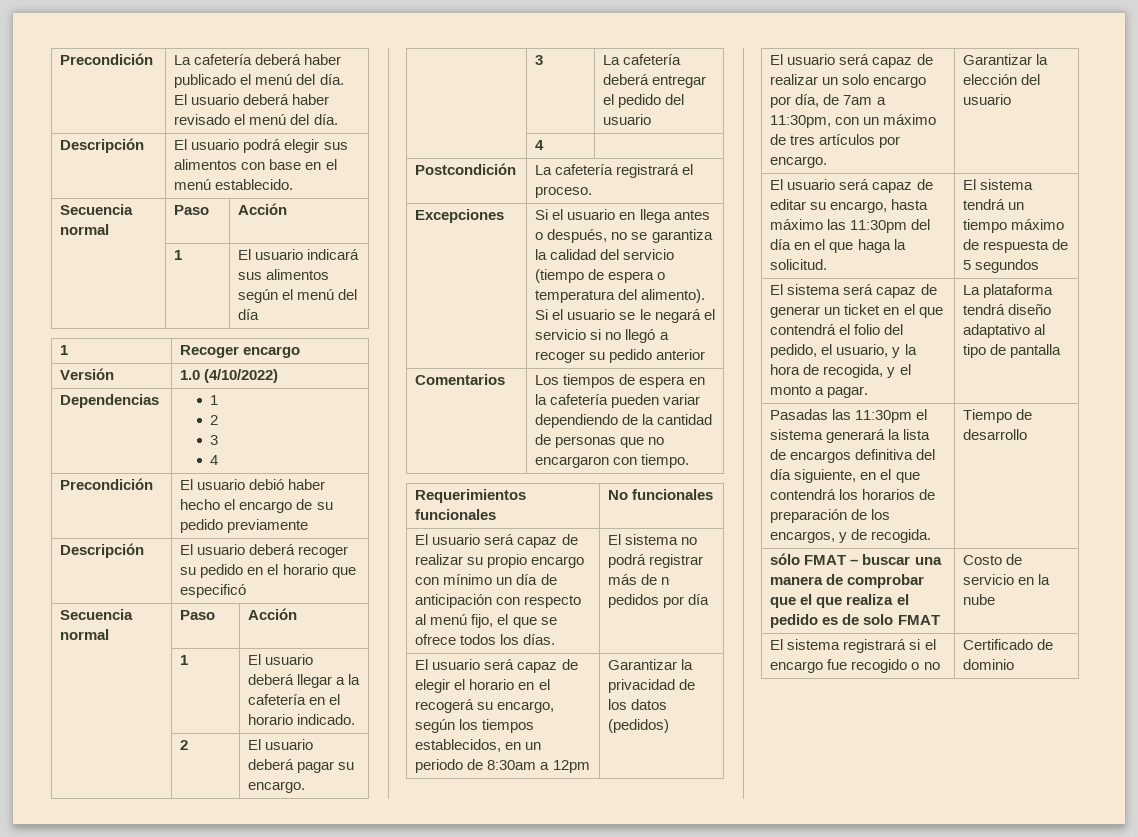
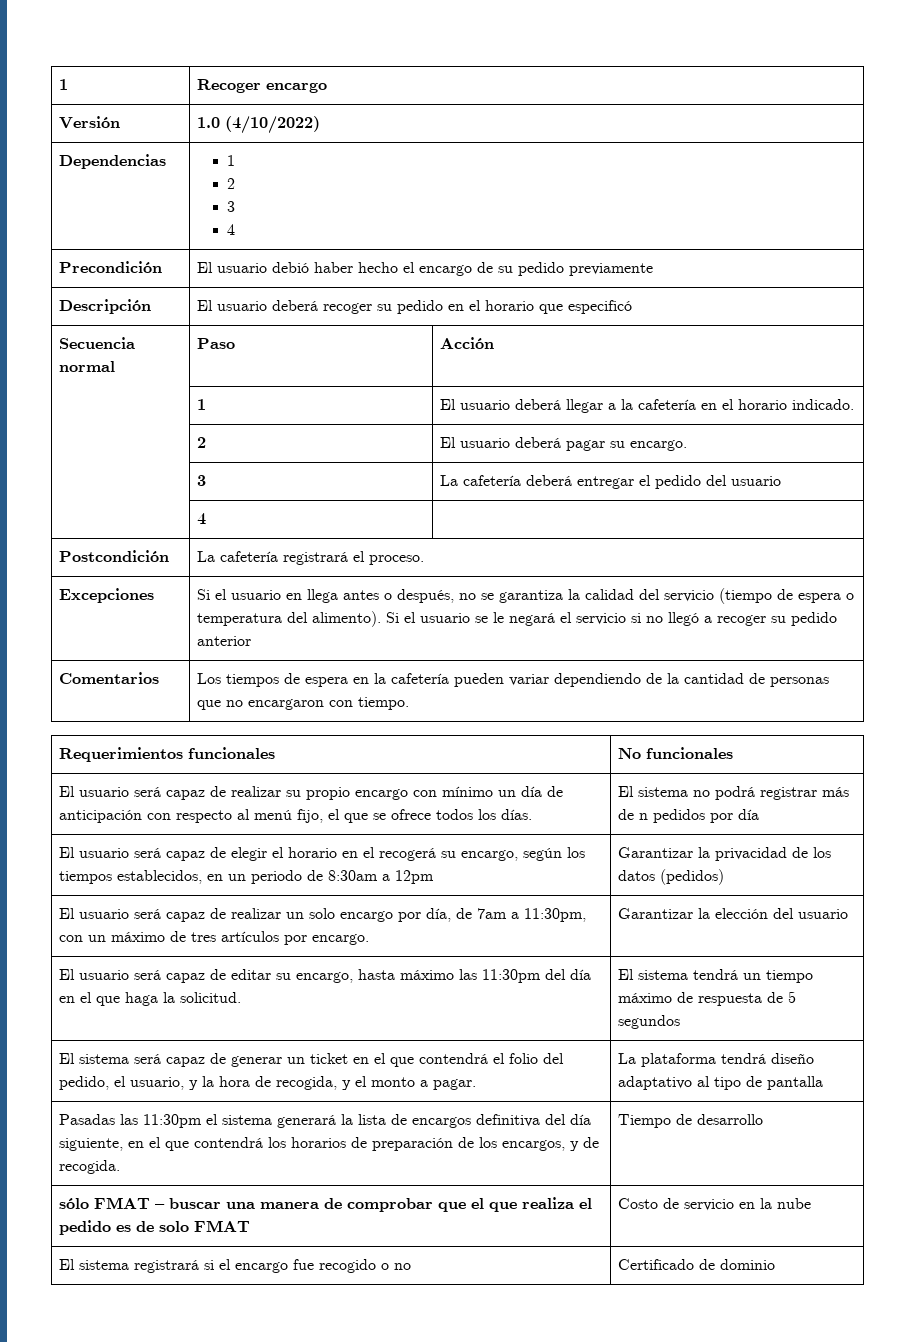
- Precondición | La cafetería deberá haber publicado el menú del día. El usuario deberá haber revisado el menú del día.
- Descripción | El usuario podrá elegir sus alimentos con base en el menú establecido.
- Secuencia normal | Paso | Acción
- | 1 | El usuario indicará sus alimentos según el menú del día

